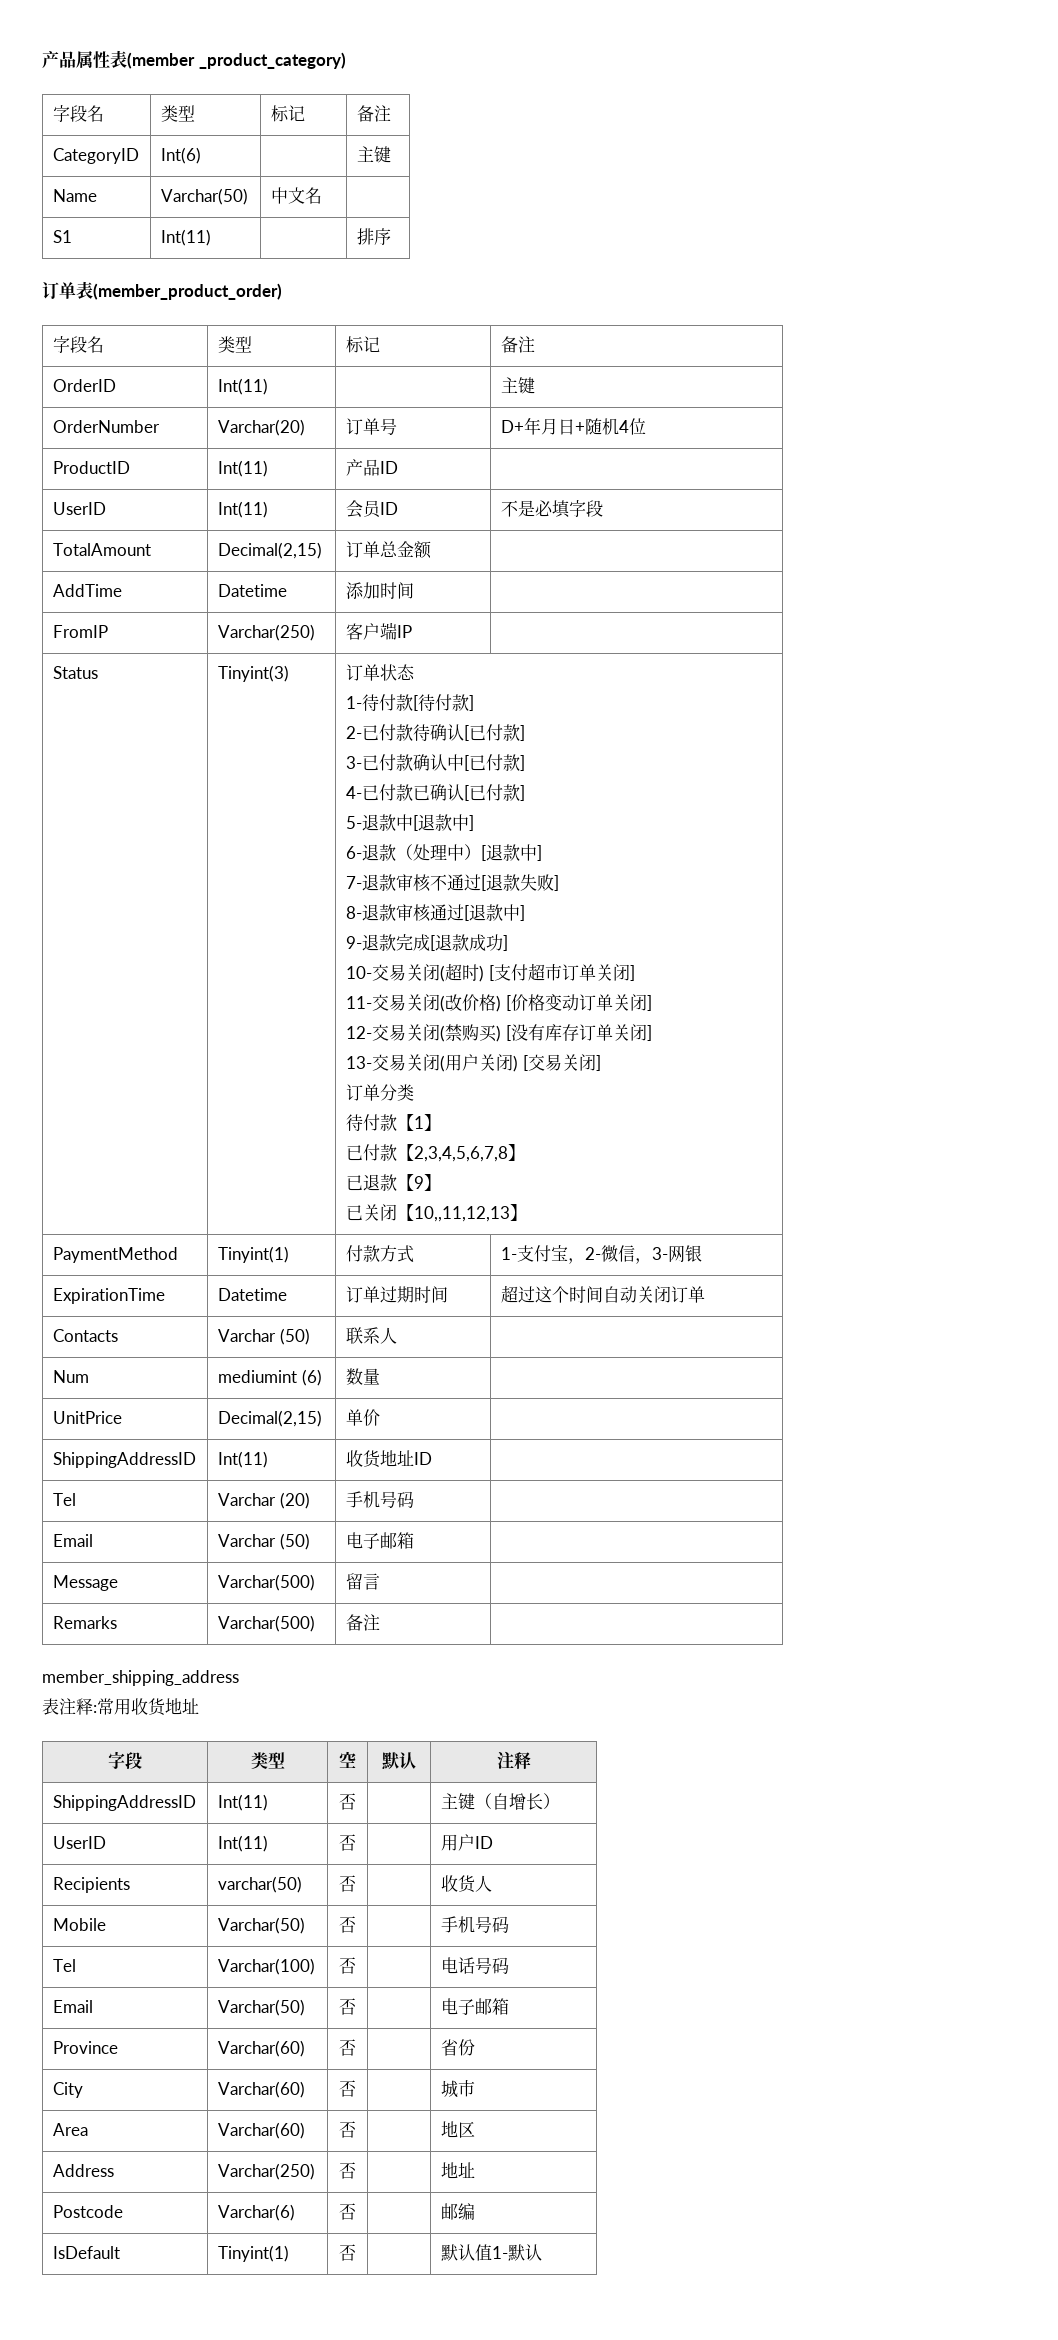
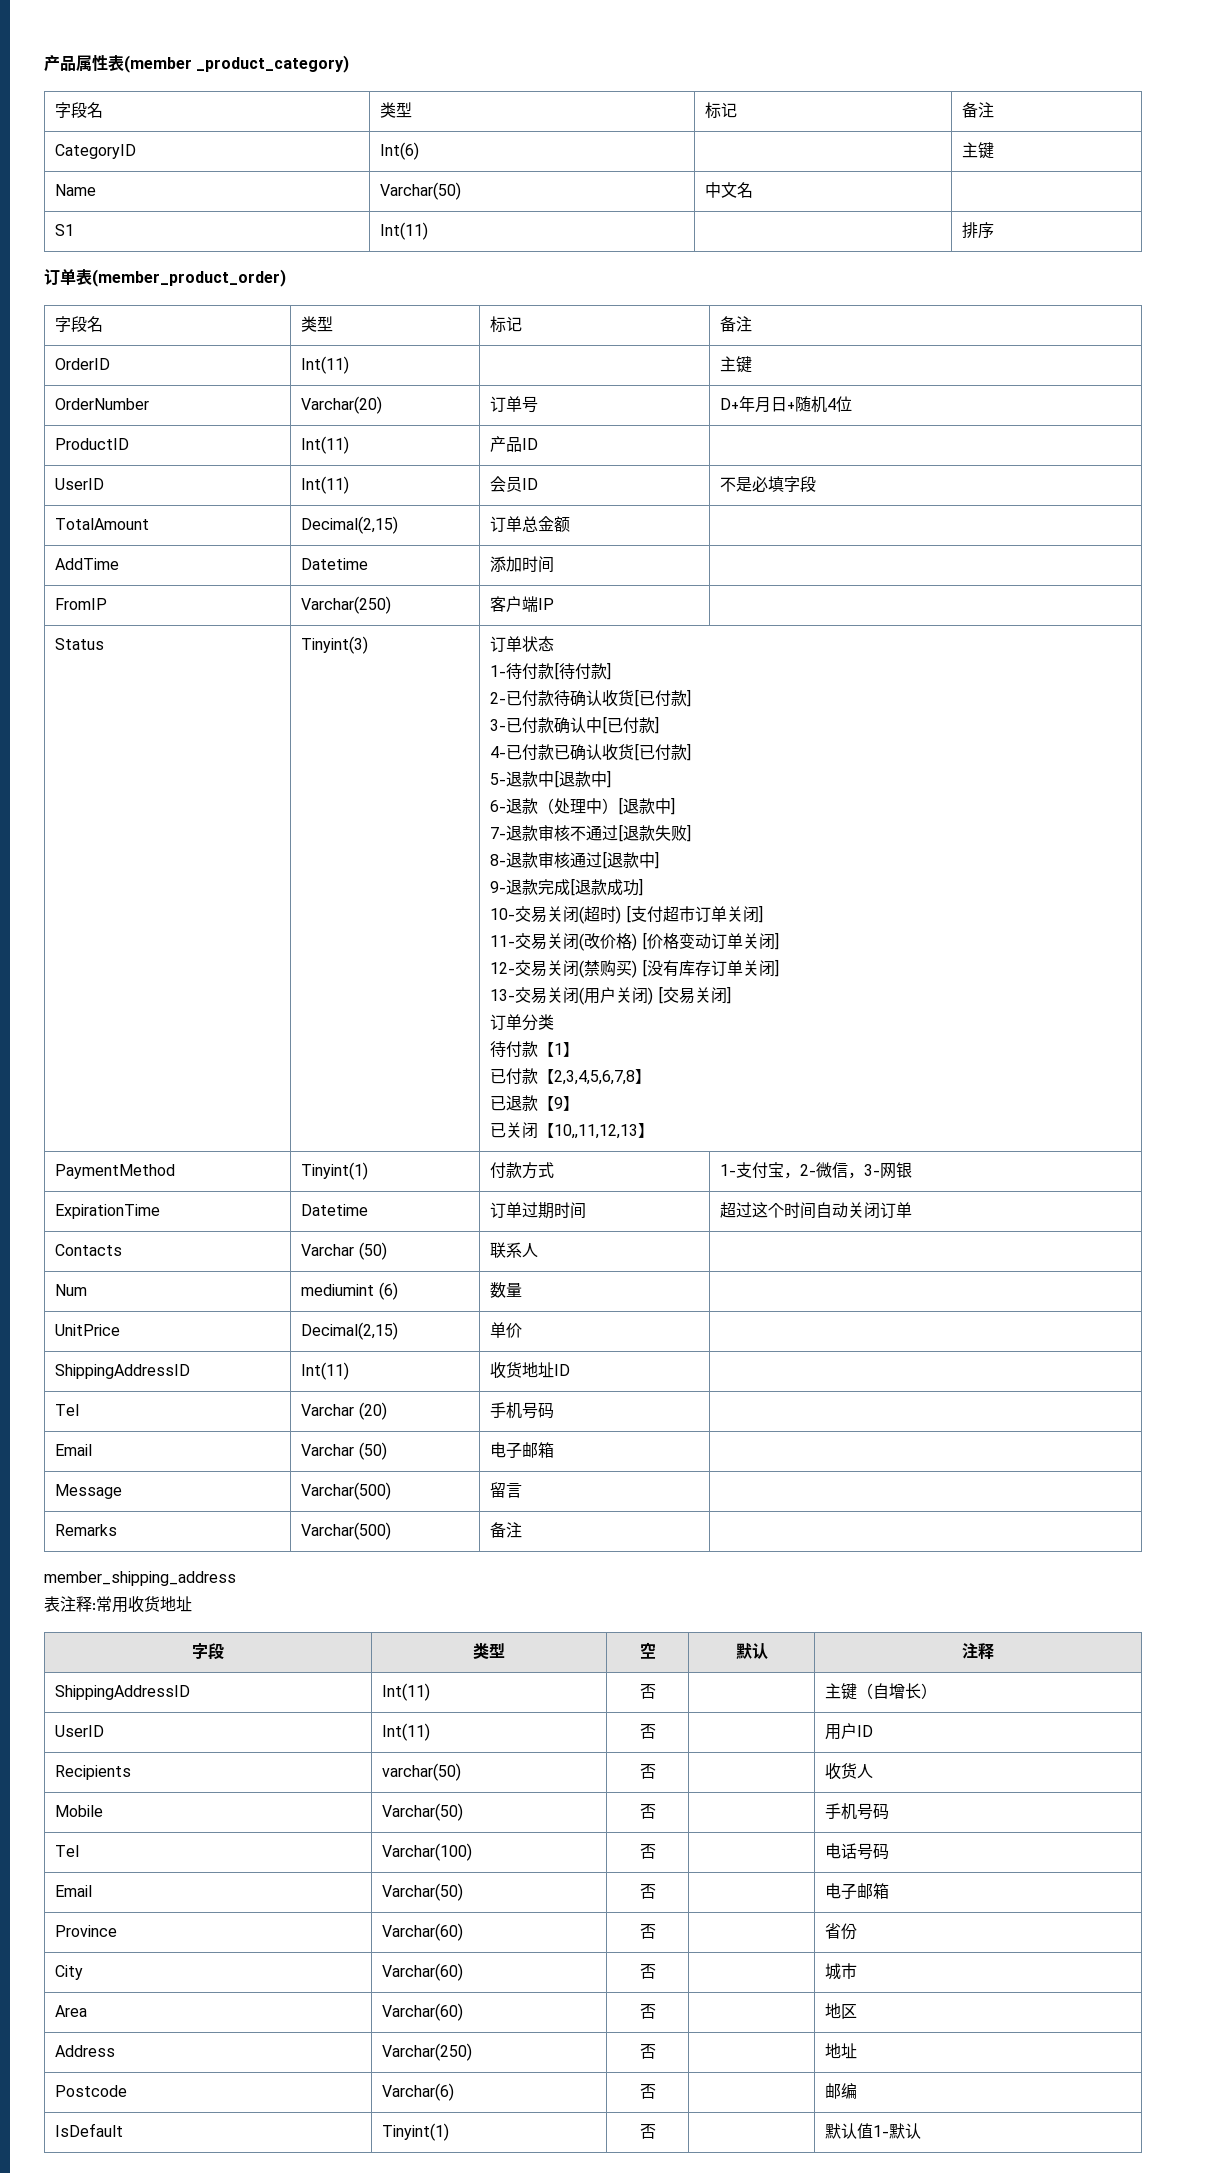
- 2-已付款待确认[已付款]
+ 2-已付款待确认收货[已付款]
- 4-已付款已确认[已付款]
+ 4-已付款已确认收货[已付款]

